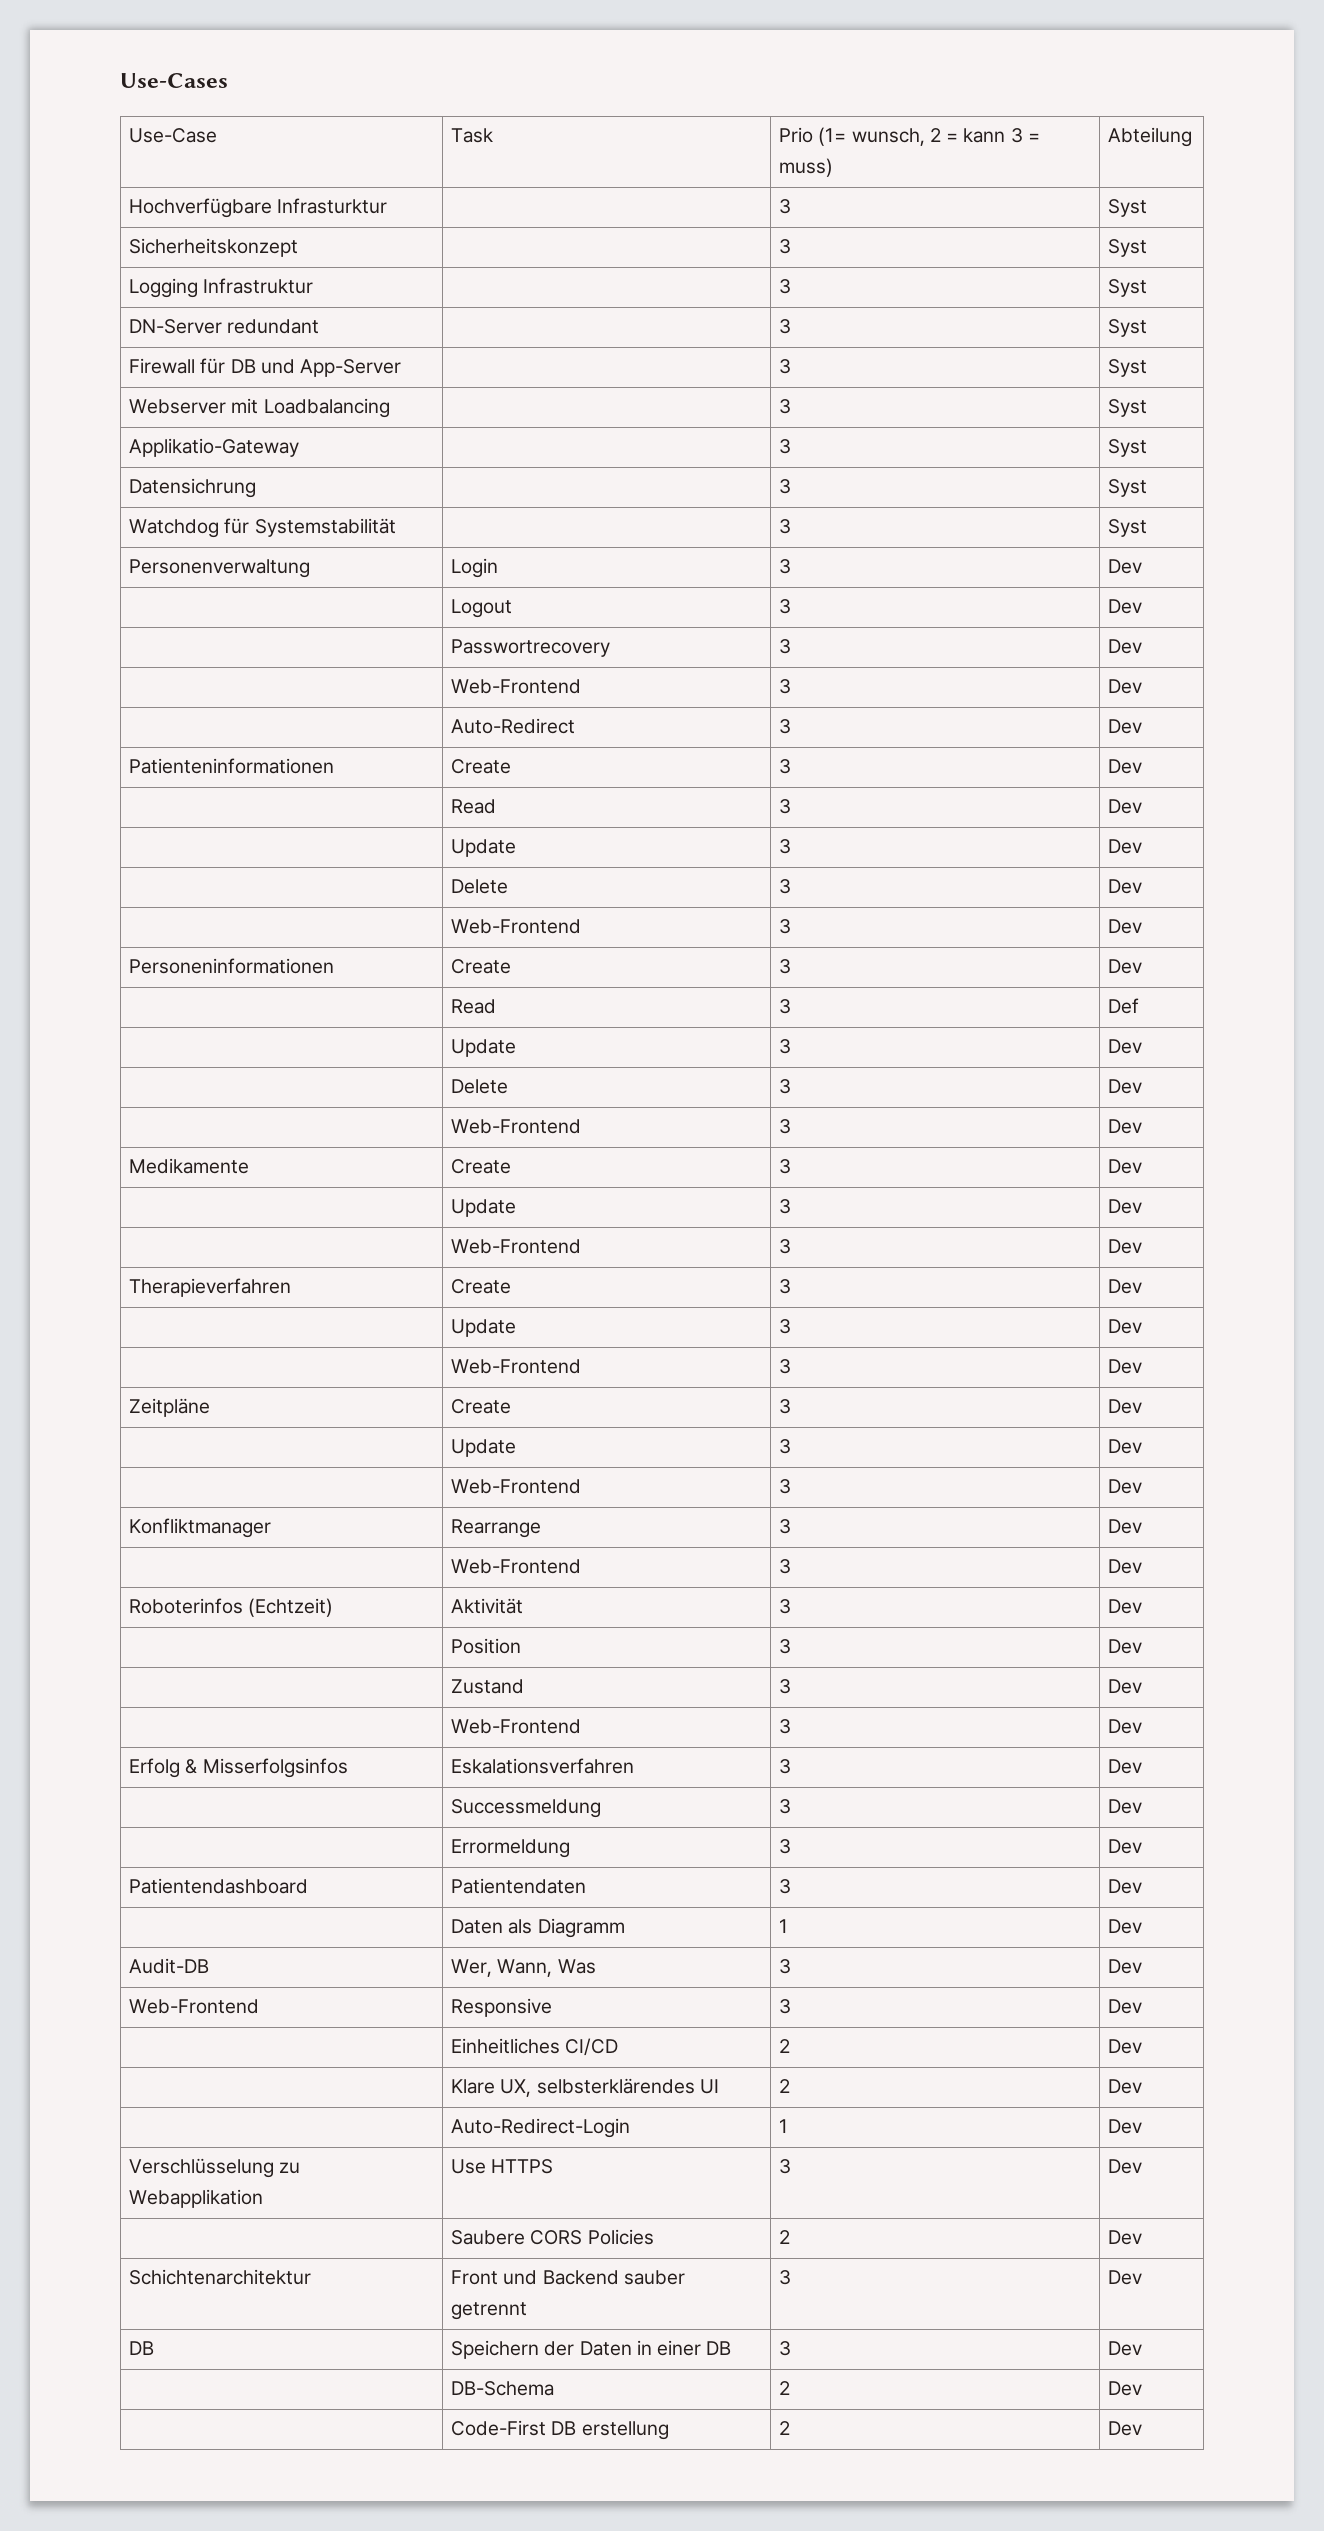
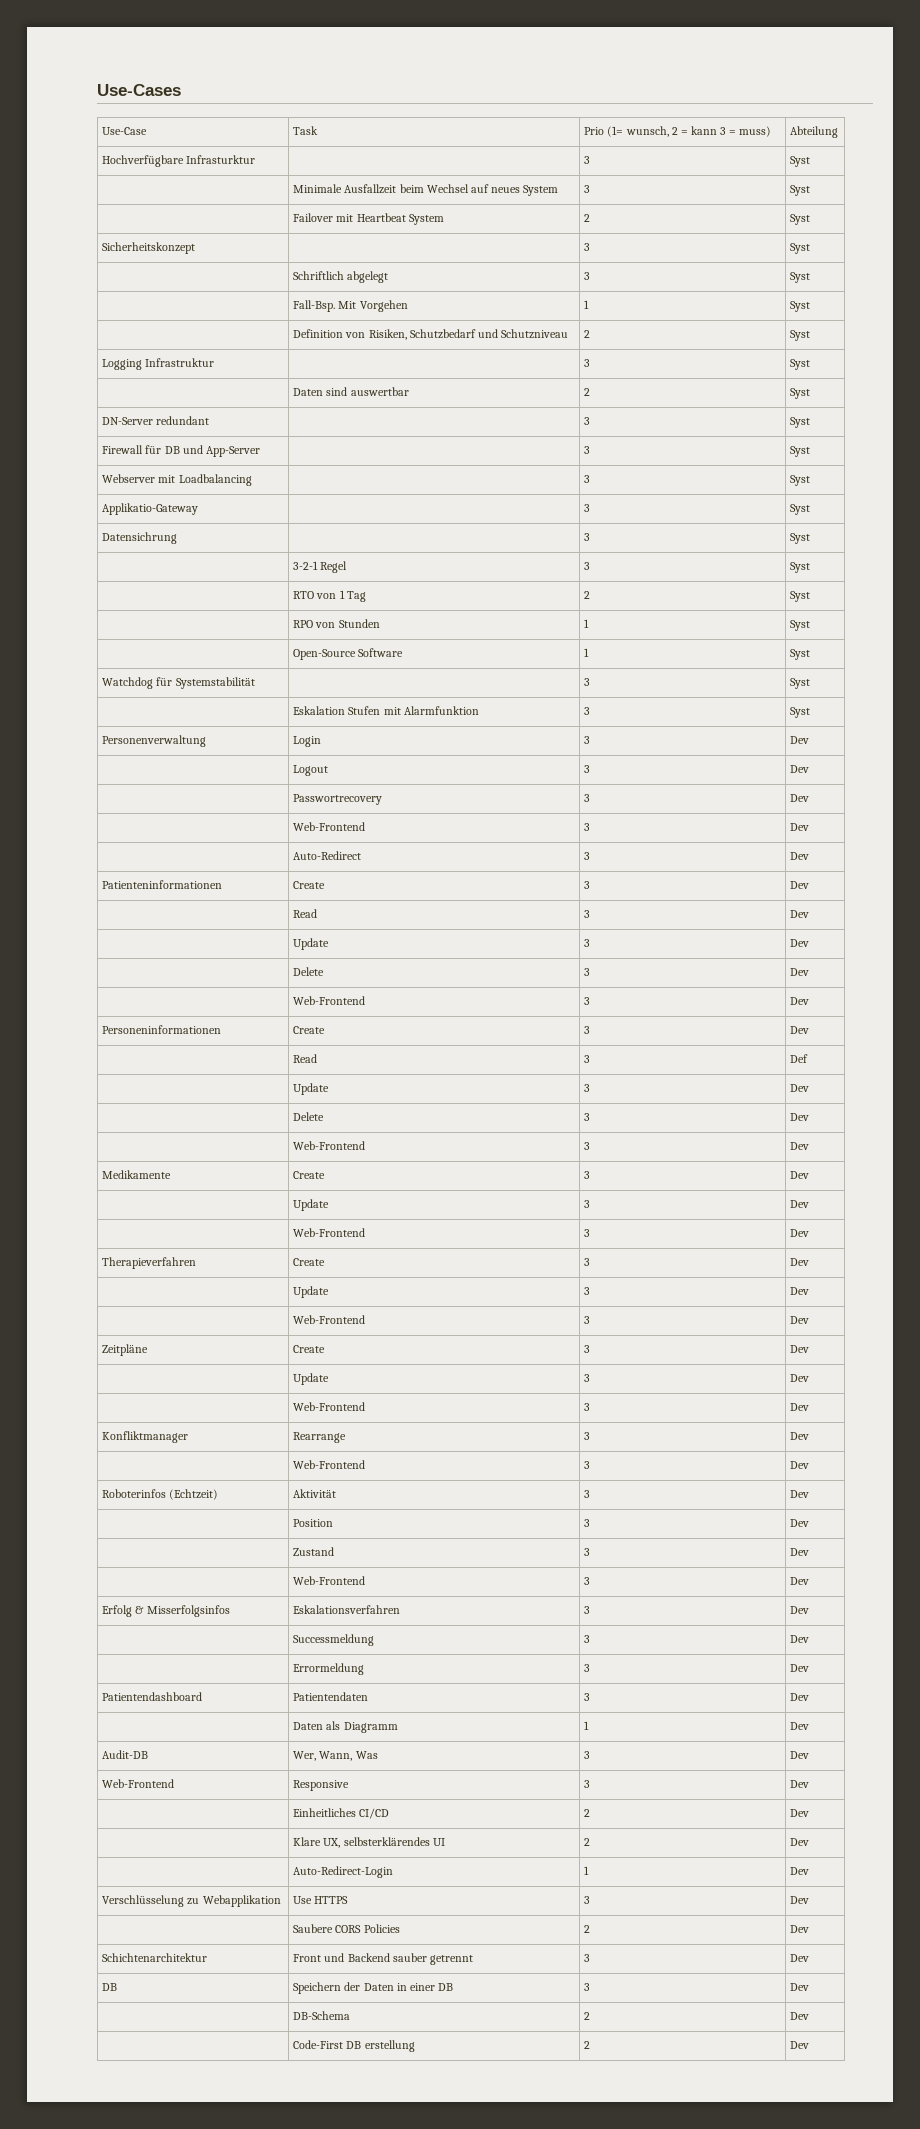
+ | Minimale Ausfallzeit beim Wechsel auf neues System | 3 | Syst
+ | Failover mit Heartbeat System | 2 | Syst
  Sicherheitskonzept | | 3 | Syst
+ | Schriftlich abgelegt | 3 | Syst
+ | Fall-Bsp. Mit Vorgehen | 1 | Syst
+ | Definition von Risiken, Schutzbedarf und Schutzniveau | 2 | Syst
+ | Daten sind auswertbar | 2 | Syst
+ | 3-2-1 Regel | 3 | Syst
+ | RTO von 1 Tag | 2 | Syst
+ | RPO von Stunden | 1 | Syst
+ | Open-Source Software | 1 | Syst
+ | Eskalation Stufen mit Alarmfunktion | 3 | Syst

